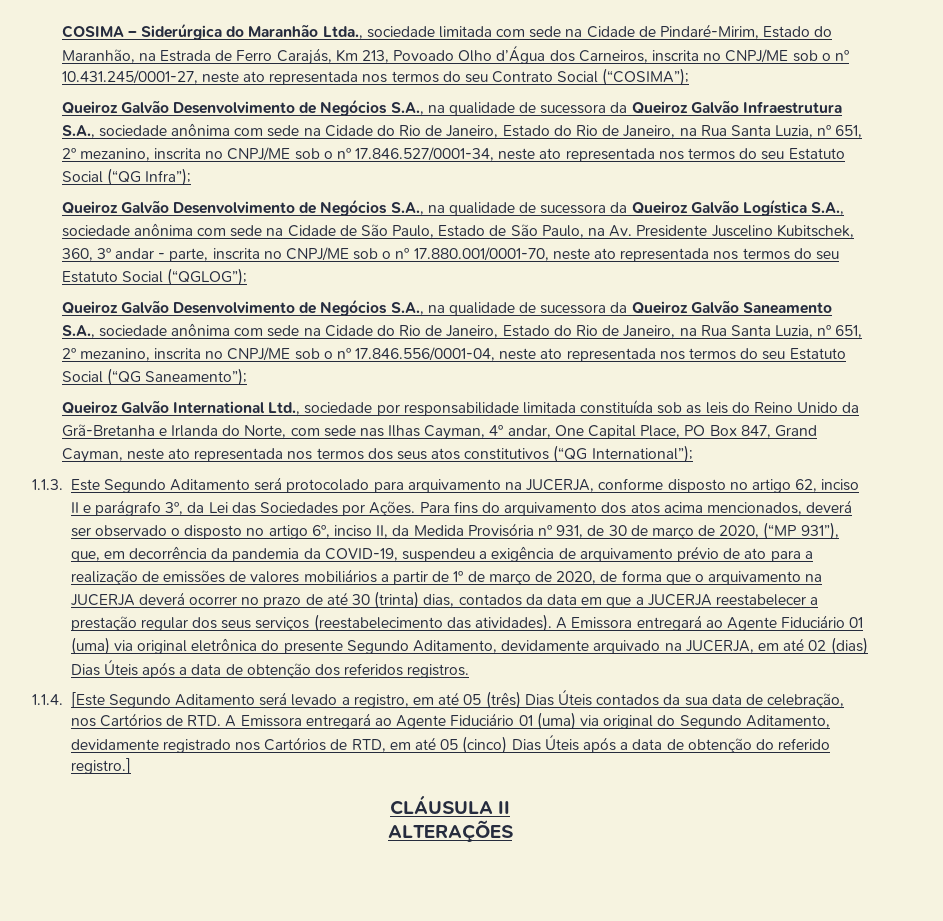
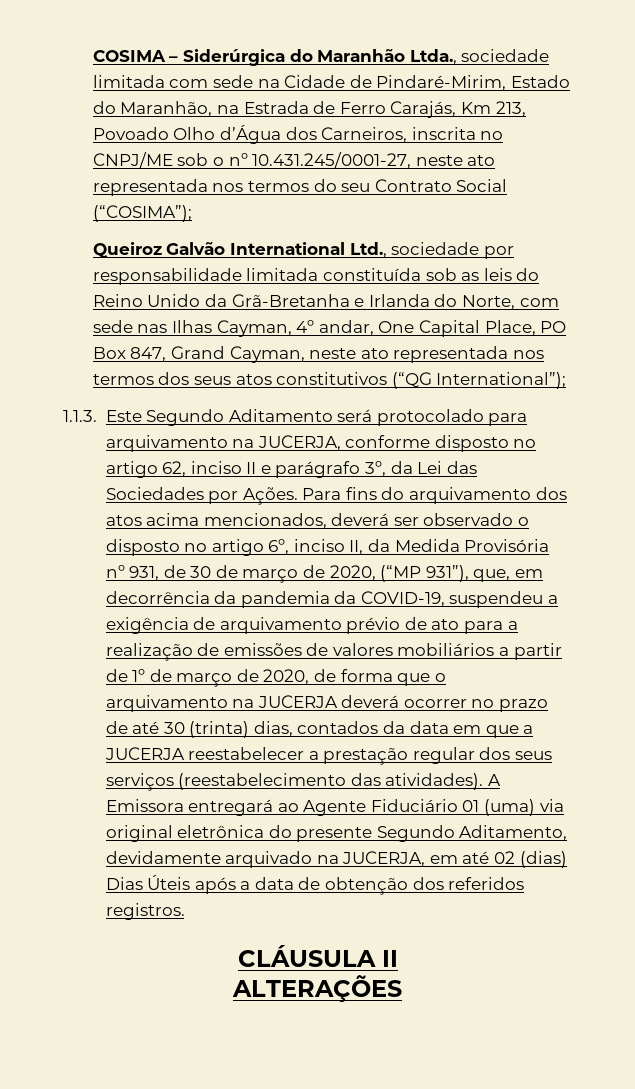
- Queiroz Galvão Desenvolvimento de Negócios S.A., na qualidade de sucessora da Queiroz Galvão Infraestrutura S.A., sociedade anônima com sede na Cidade do Rio de Janeiro, Estado do Rio de Janeiro, na Rua Santa Luzia, nº 651, 2º mezanino, inscrita no CNPJ/ME sob o nº 17.846.527/0001-34, neste ato representada nos termos do seu Estatuto Social (“QG Infra”);
- Queiroz Galvão Desenvolvimento de Negócios S.A., na qualidade de sucessora da Queiroz Galvão Logística S.A., sociedade anônima com sede na Cidade de São Paulo, Estado de São Paulo, na Av. Presidente Juscelino Kubitschek, 360, 3º andar - parte, inscrita no CNPJ/ME sob o nº 17.880.001/0001-70, neste ato representada nos termos do seu Estatuto Social (“QGLOG”);
- Queiroz Galvão Desenvolvimento de Negócios S.A., na qualidade de sucessora da Queiroz Galvão Saneamento S.A., sociedade anônima com sede na Cidade do Rio de Janeiro, Estado do Rio de Janeiro, na Rua Santa Luzia, nº 651, 2º mezanino, inscrita no CNPJ/ME sob o nº 17.846.556/0001-04, neste ato representada nos termos do seu Estatuto Social (“QG Saneamento”);
- 1.1.4. [Este Segundo Aditamento será levado a registro, em até 05 (três) Dias Úteis contados da sua data de celebração, nos Cartórios de RTD. A Emissora entregará ao Agente Fiduciário 01 (uma) via original do Segundo Aditamento, devidamente registrado nos Cartórios de RTD, em até 05 (cinco) Dias Úteis após a data de obtenção do referido registro.]

